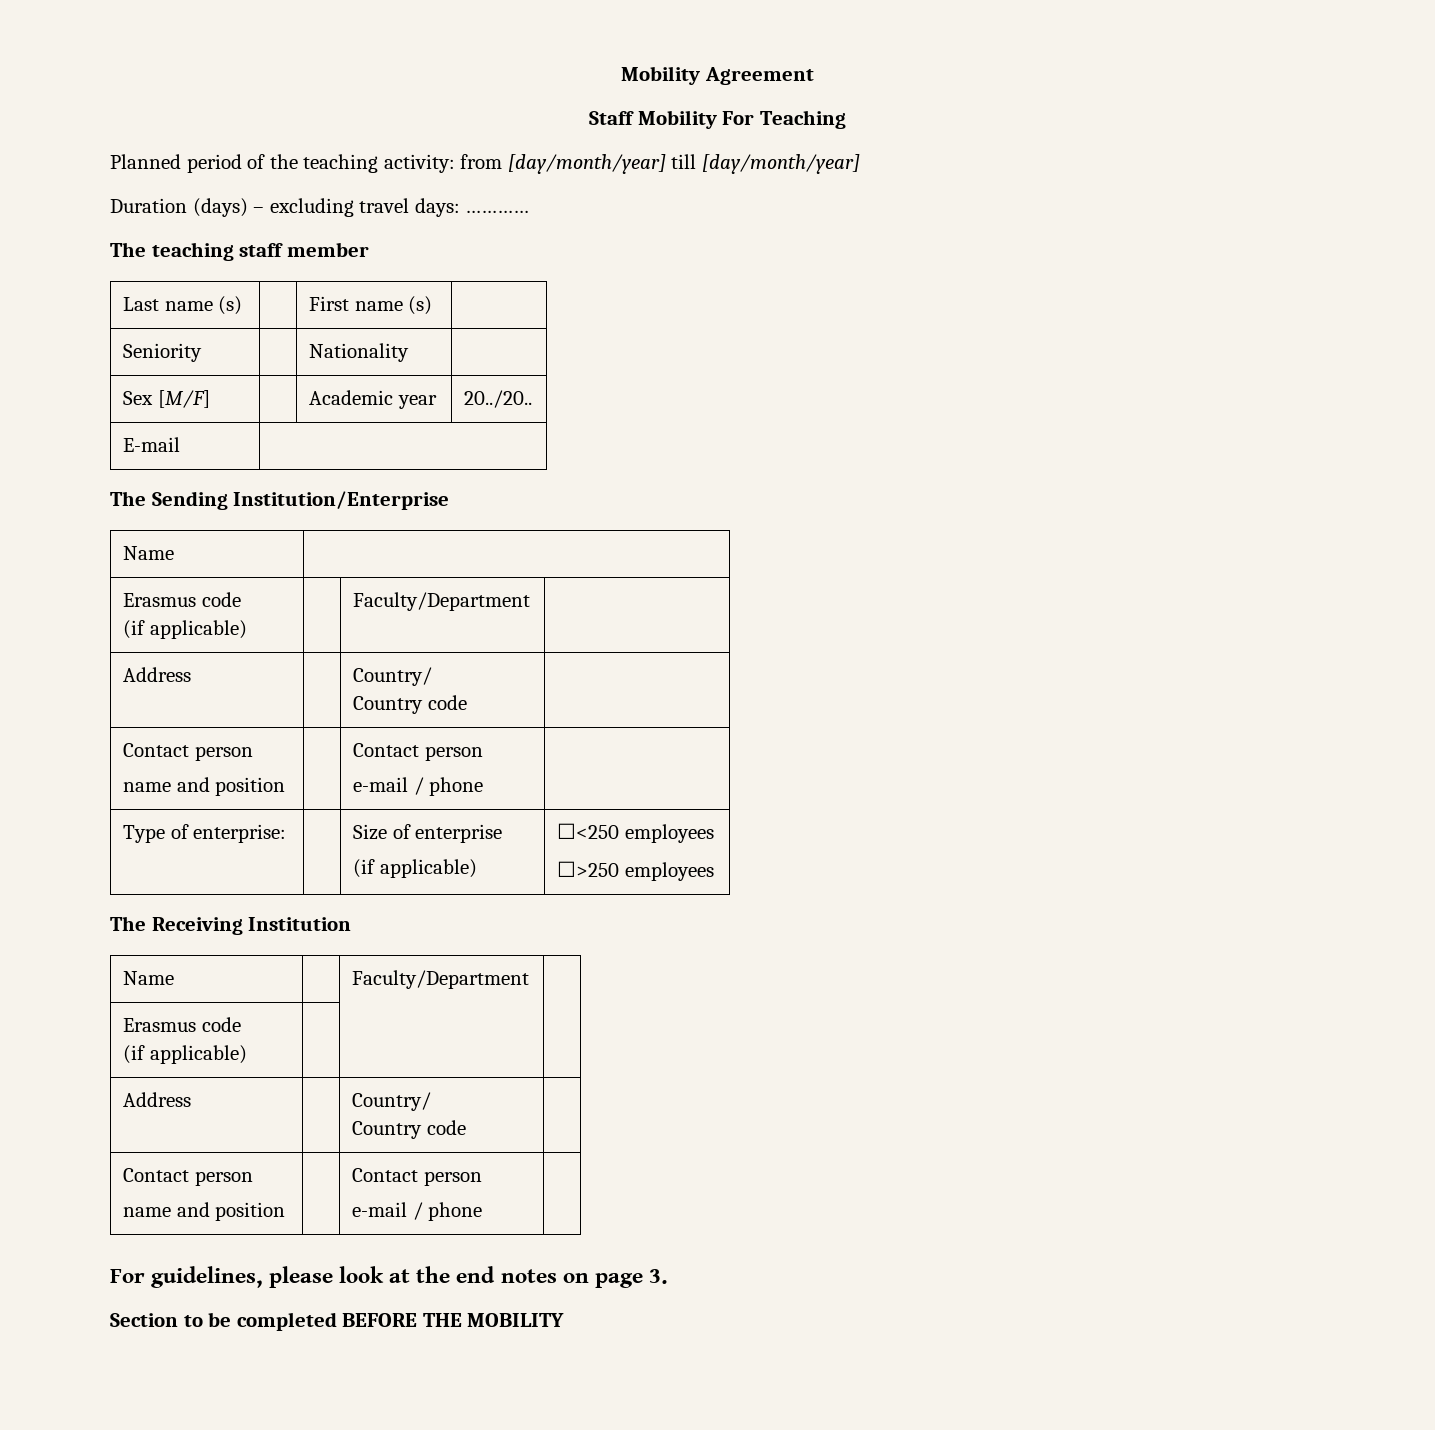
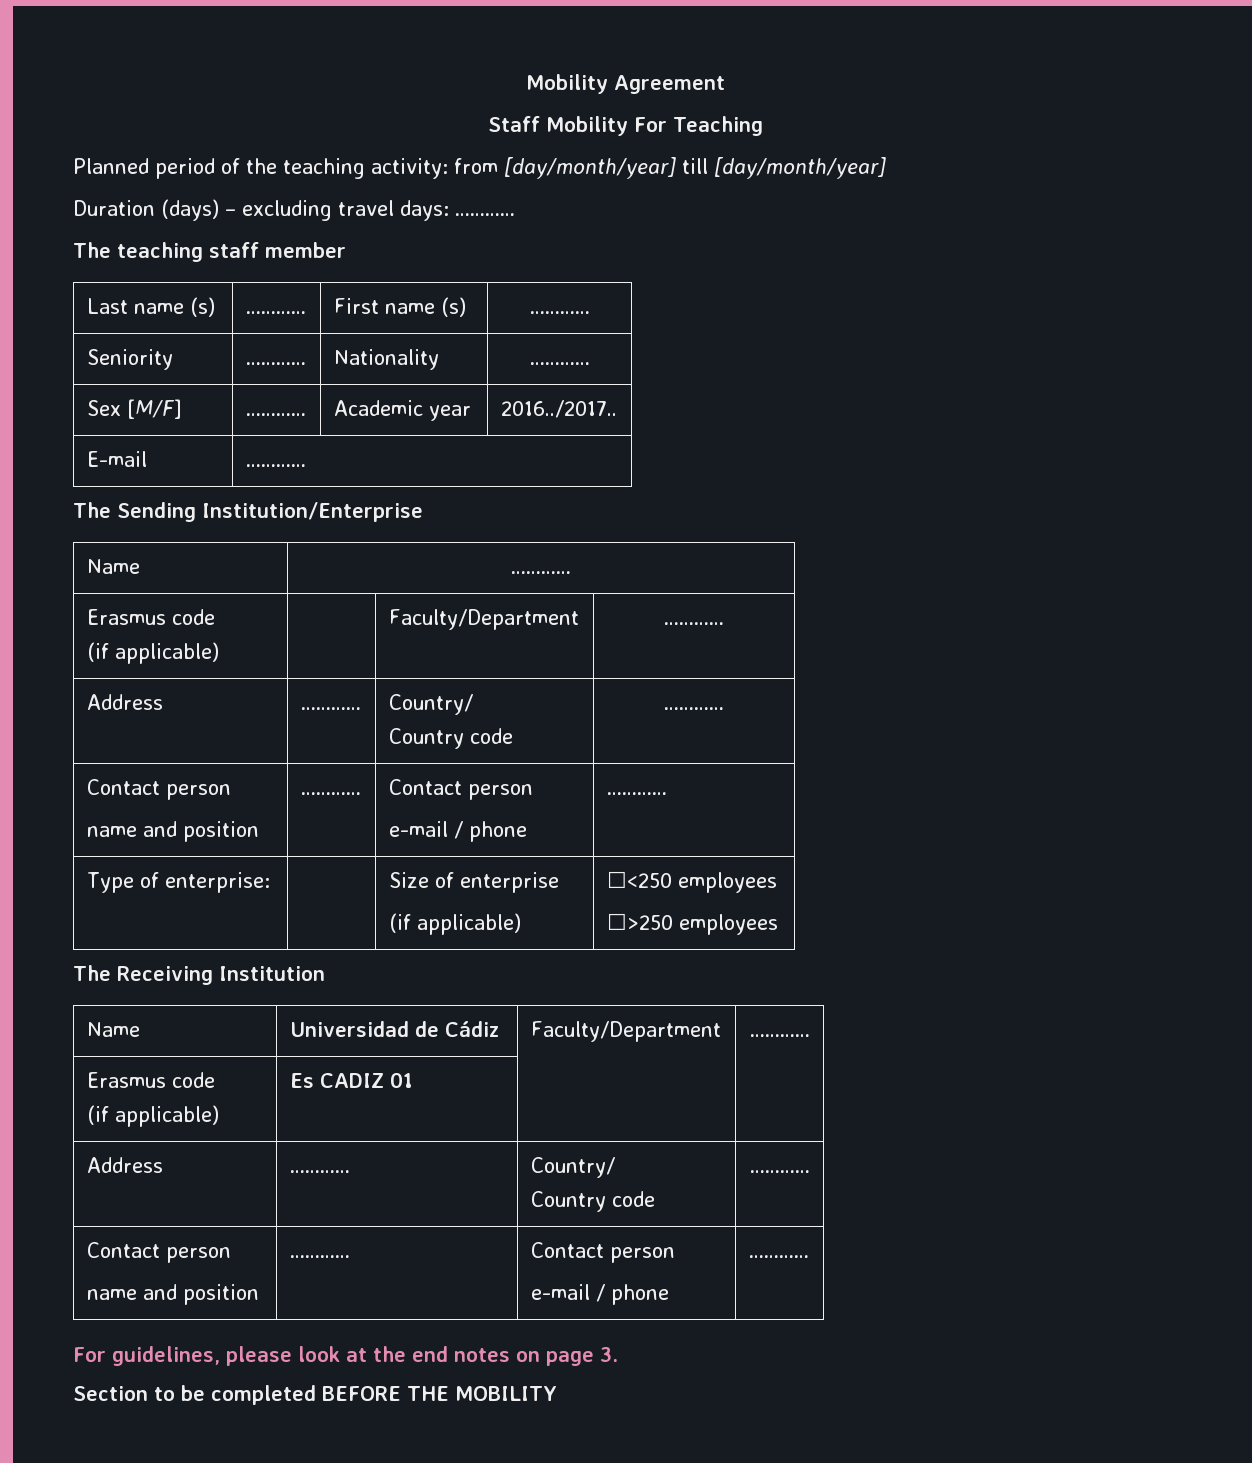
- Last name (s) | | First name (s) |
+ Last name (s) | ………… | First name (s) | …………
- Seniority | | Nationality |
+ Seniority | ………… | Nationality | …………
- Sex [M/F] | | Academic year | 20../20..
+ Sex [M/F] | ………… | Academic year | 2016../2017..
- E-mail |
+ E-mail | …………
  The Sending Institution/Enterprise
- Name |
+ Name | …………
  Erasmus code
- (if applicable) | | Faculty/Department |
- Address | | Country/
- Country code |
+ (if applicable) | | Faculty/Department | …………
+ Address | ………… | Country/
+ Country code | …………
  Contact person
- name and position | | Contact person
- e-mail / phone |
+ name and position | ………… | Contact person
+ e-mail / phone | …………
- Name | | Faculty/Department |
+ Name | Universidad de Cádiz | Faculty/Department | …………
  Erasmus code
- (if applicable) | | |
- Address | | Country/
- Country code |
+ (if applicable) | Es CADIZ 01 | |
+ Address | ………… | Country/
+ Country code | …………
  Contact person
- name and position | | Contact person
- e-mail / phone |
+ name and position | ………… | Contact person
+ e-mail / phone | …………

